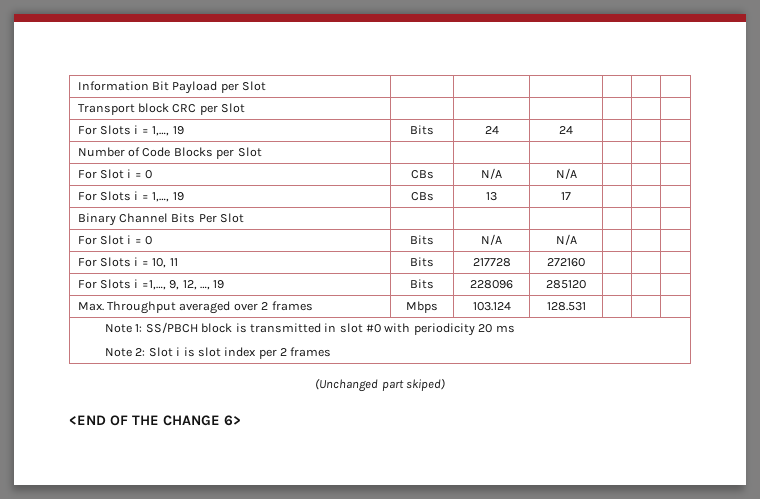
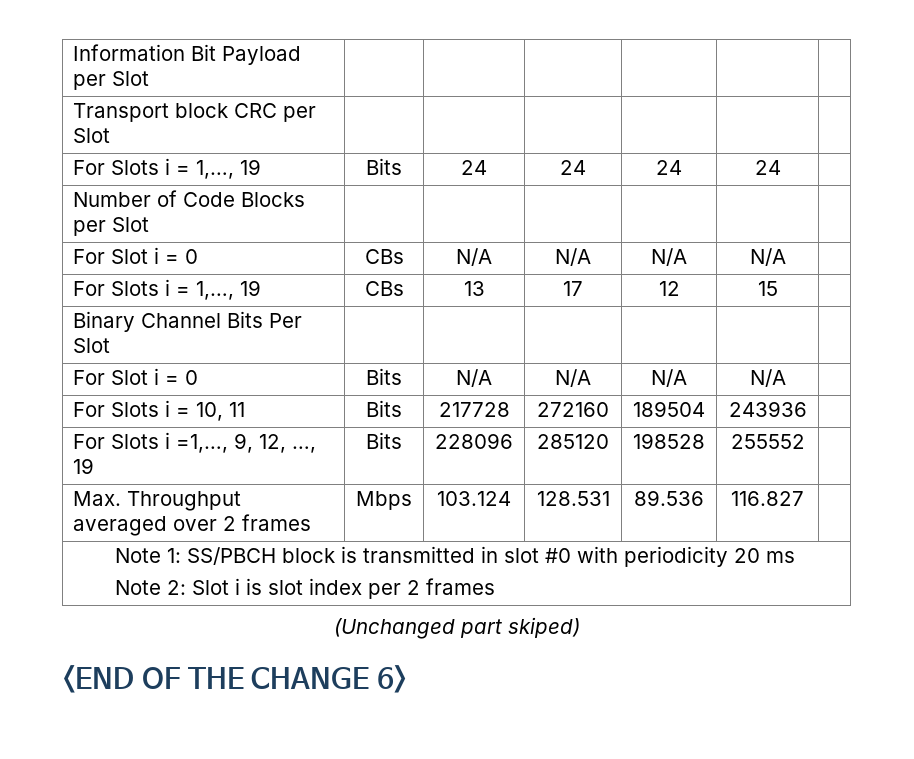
- For Slots i = 1,…, 19 | Bits | 24 | 24 | | |
+ For Slots i = 1,…, 19 | Bits | 24 | 24 | 24 | 24 |
- For Slot i = 0 | CBs | N/A | N/A | | |
+ For Slot i = 0 | CBs | N/A | N/A | N/A | N/A |
- For Slots i = 1,…, 19 | CBs | 13 | 17 | | |
+ For Slots i = 1,…, 19 | CBs | 13 | 17 | 12 | 15 |
- For Slot i = 0 | Bits | N/A | N/A | | |
+ For Slot i = 0 | Bits | N/A | N/A | N/A | N/A |
- For Slots i = 10, 11 | Bits | 217728 | 272160 | | |
+ For Slots i = 10, 11 | Bits | 217728 | 272160 | 189504 | 243936 |
- For Slots i =1,…, 9, 12, …, 19 | Bits | 228096 | 285120 | | |
+ For Slots i =1,…, 9, 12, …, 19 | Bits | 228096 | 285120 | 198528 | 255552 |
- Max. Throughput averaged over 2 frames | Mbps | 103.124 | 128.531 | | |
+ Max. Throughput averaged over 2 frames | Mbps | 103.124 | 128.531 | 89.536 | 116.827 |

